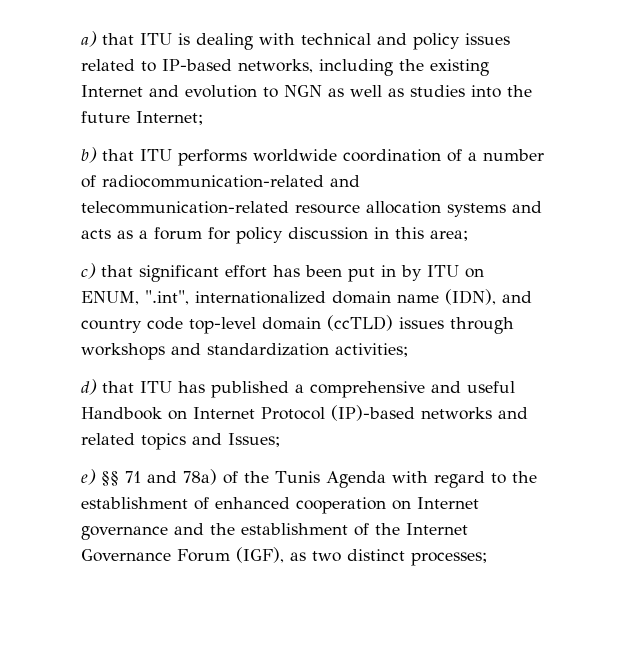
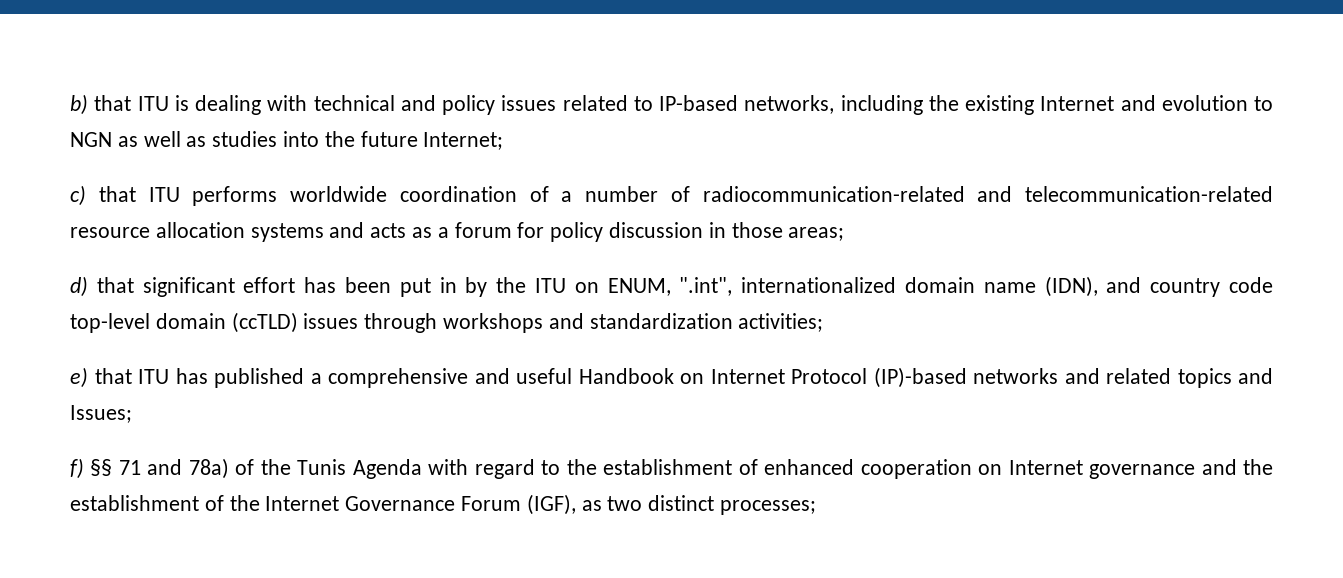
- a) that ITU is dealing with technical and policy issues related to IP-based networks, including the existing Internet and evolution to NGN as well as studies into the future Internet;
+ b) that ITU is dealing with technical and policy issues related to IP-based networks, including the existing Internet and evolution to NGN as well as studies into the future Internet;
- b) that ITU performs worldwide coordination of a number of radiocommunication-related and telecommunication-related resource allocation systems and acts as a forum for policy discussion in this area;
- c) that significant effort has been put in by ITU on ENUM, ".int", internationalized domain name (IDN), and country code top-level domain (ccTLD) issues through workshops and standardization activities;
+ c) that ITU performs worldwide coordination of a number of radiocommunication-related and telecommunication-related resource allocation systems and acts as a forum for policy discussion in those areas;
+ d) that significant effort has been put in by the ITU on ENUM, ".int", internationalized domain name (IDN), and country code top-level domain (ccTLD) issues through workshops and standardization activities;
- d) that ITU has published a comprehensive and useful Handbook on Internet Protocol (IP)-based networks and related topics and Issues;
+ e) that ITU has published a comprehensive and useful Handbook on Internet Protocol (IP)-based networks and related topics and Issues;
- e) §§ 71 and 78a) of the Tunis Agenda with regard to the establishment of enhanced cooperation on Internet governance and the establishment of the Internet Governance Forum (IGF), as two distinct processes;
+ f) §§ 71 and 78a) of the Tunis Agenda with regard to the establishment of enhanced cooperation on Internet governance and the establishment of the Internet Governance Forum (IGF), as two distinct processes;

